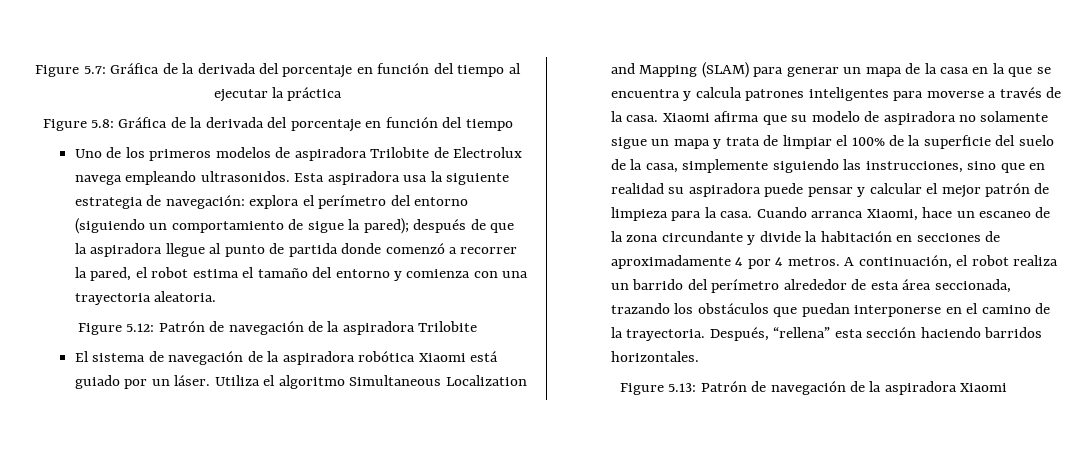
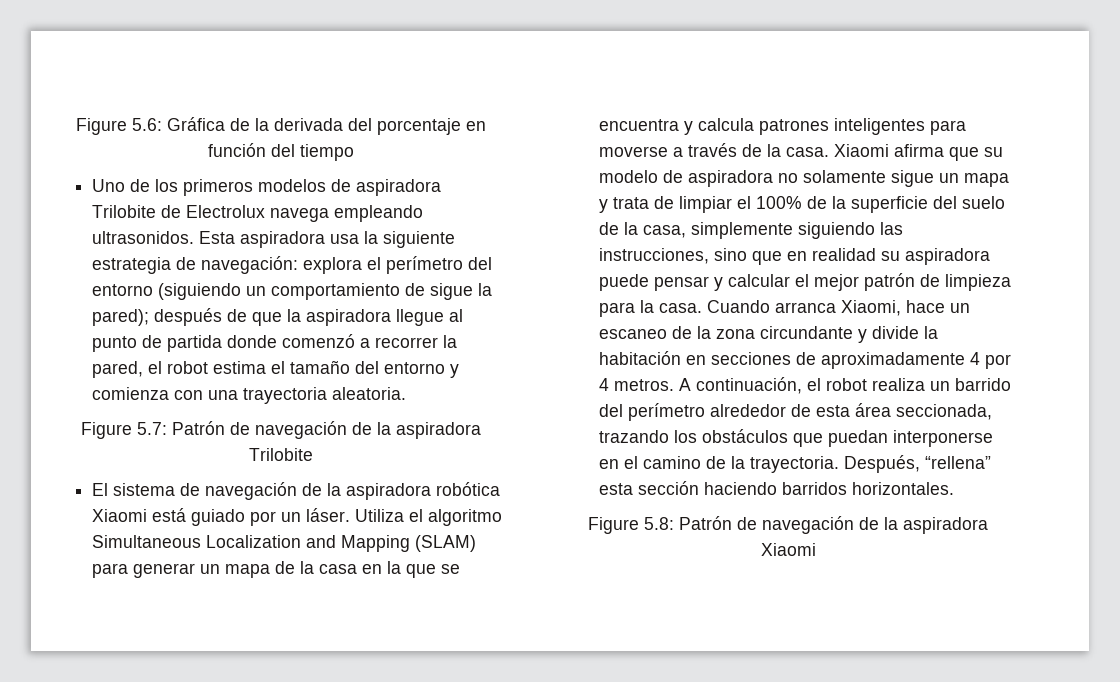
- Figure 5.7: Gráfica de la derivada del porcentaje en función del tiempo al ejecutar la práctica
- Figure 5.8: Gráfica de la derivada del porcentaje en función del tiempo
+ Figure 5.6: Gráfica de la derivada del porcentaje en función del tiempo
- Figure 5.12: Patrón de navegación de la aspiradora Trilobite
+ Figure 5.7: Patrón de navegación de la aspiradora Trilobite
- Figure 5.13: Patrón de navegación de la aspiradora Xiaomi
+ Figure 5.8: Patrón de navegación de la aspiradora Xiaomi

